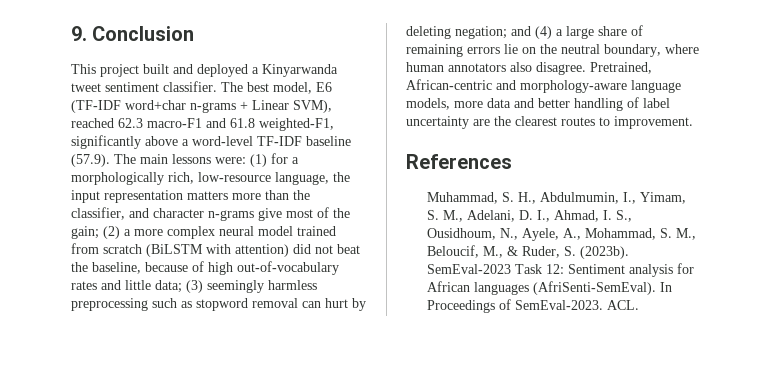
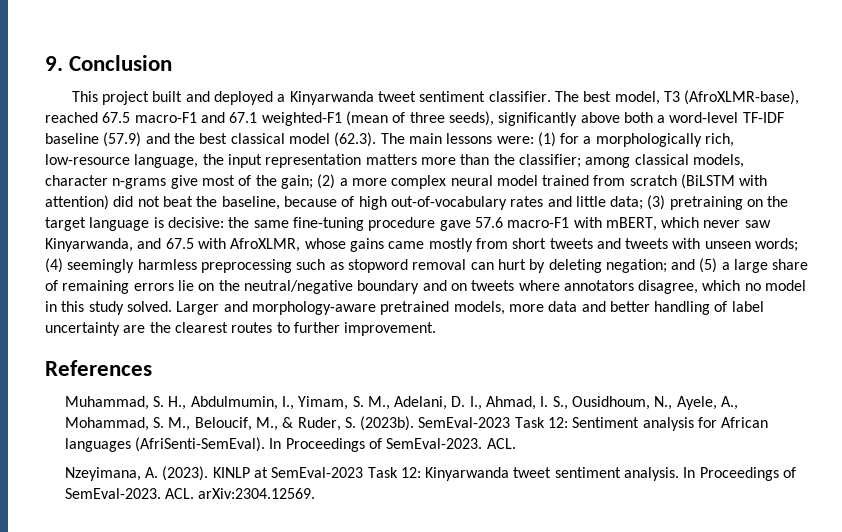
- The best model, E6 (TF-IDF word+char n-grams + Linear SVM), reached 62.3 macro-F1 and 61.8 weighted-F1, significantly above a word-level TF-IDF baseline (57.9). The main lessons were:
+ The best model, T3 (AfroXLMR-base), reached 67.5 macro-F1 and 67.1 weighted-F1 (mean of three seeds), significantly above both a word-level TF-IDF baseline (57.9) and the best classical model (62.3). The main lessons were:
- (1) for a morphologically rich, low-resource language, the input representation matters more than the classifier, and character n-grams give most of the gain;
+ (1) for a morphologically rich, low-resource language, the input representation matters more than the classifier; among classical models, character n-grams give most of the gain;
- (3) seemingly harmless preprocessing such as stopword removal can hurt by deleting negation;
+ (3) pretraining on the target language is decisive: the same fine-tuning procedure gave 57.6 macro-F1 with mBERT, which never saw Kinyarwanda, and 67.5 with AfroXLMR, whose gains came mostly from short tweets and tweets with unseen words; (4) seemingly harmless preprocessing such as stopword removal can hurt by deleting negation;
- and (4) a large share of remaining errors lie on the neutral boundary, where human annotators also disagree. Pretrained, African-centric and morphology-aware language models, more data and better handling of label uncertainty are the clearest routes to improvement.
+ and (5) a large share of remaining errors lie on the neutral/negative boundary and on tweets where annotators disagree, which no model in this study solved. Larger and morphology-aware pretrained models, more data and better handling of label uncertainty are the clearest routes to further improvement.
+ Nzeyimana, A. (2023). KINLP at SemEval-2023 Task 12: Kinyarwanda tweet sentiment analysis. In Proceedings of SemEval-2023. ACL. arXiv:2304.12569.

